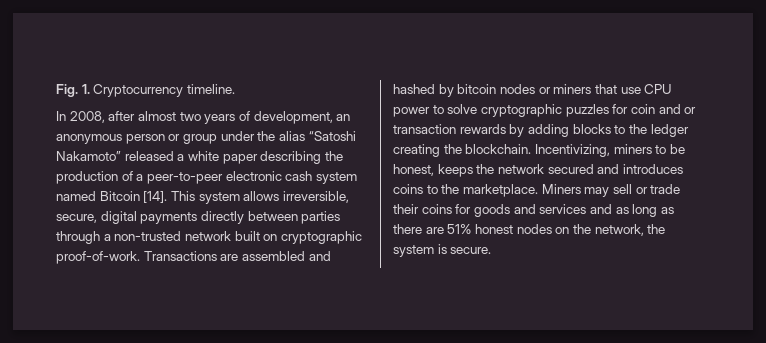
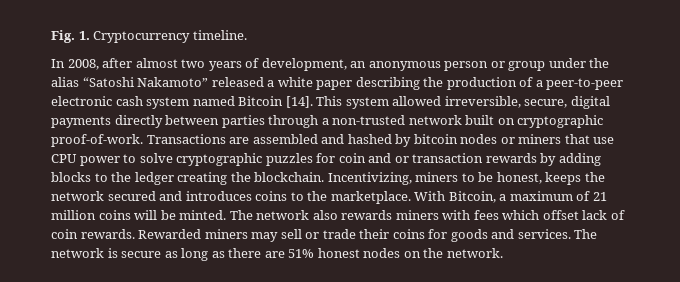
- This system allows irreversible, secure, digital payments directly between parties through a non-trusted network built on cryptographic proof-of-work.
+ This system allowed irreversible, secure, digital payments directly between parties through a non-trusted network built on cryptographic proof-of-work.
- Miners may sell or trade their coins for goods and services and as long as there are 51% honest nodes on the network, the system is secure.
+ With Bitcoin, a maximum of 21 million coins will be minted. The network also rewards miners with fees which offset lack of coin rewards. Rewarded miners may sell or trade their coins for goods and services. The network is secure as long as there are 51% honest nodes on the network.

